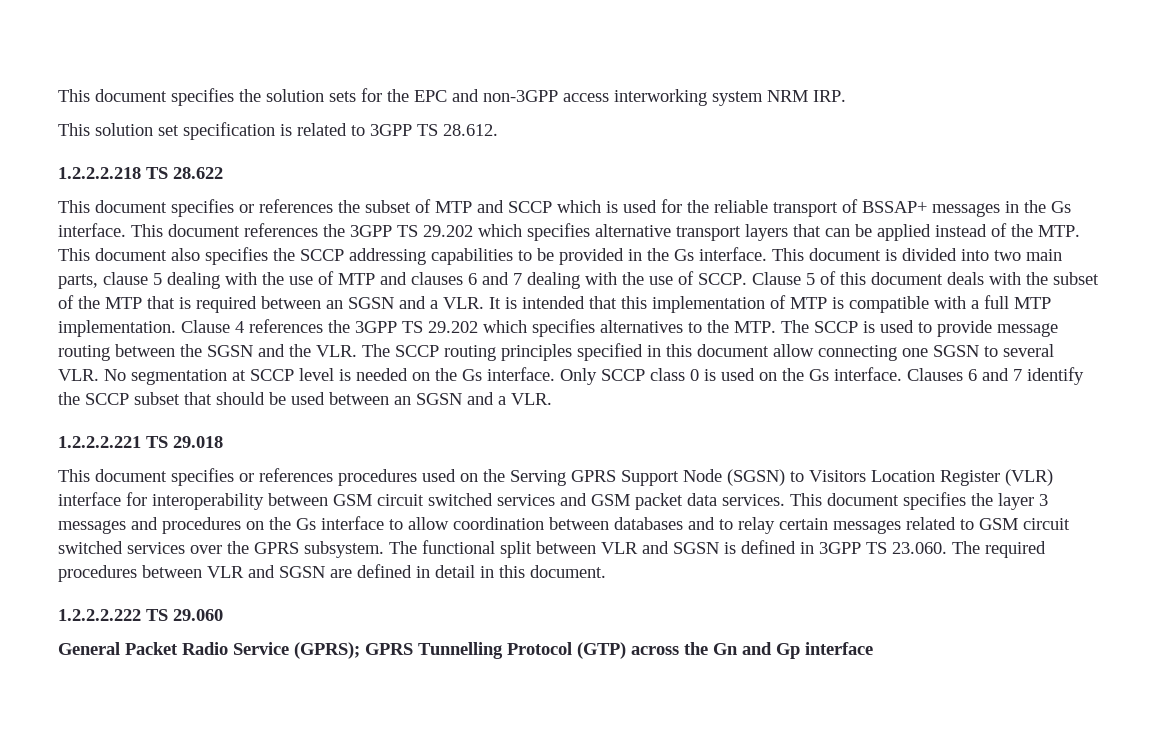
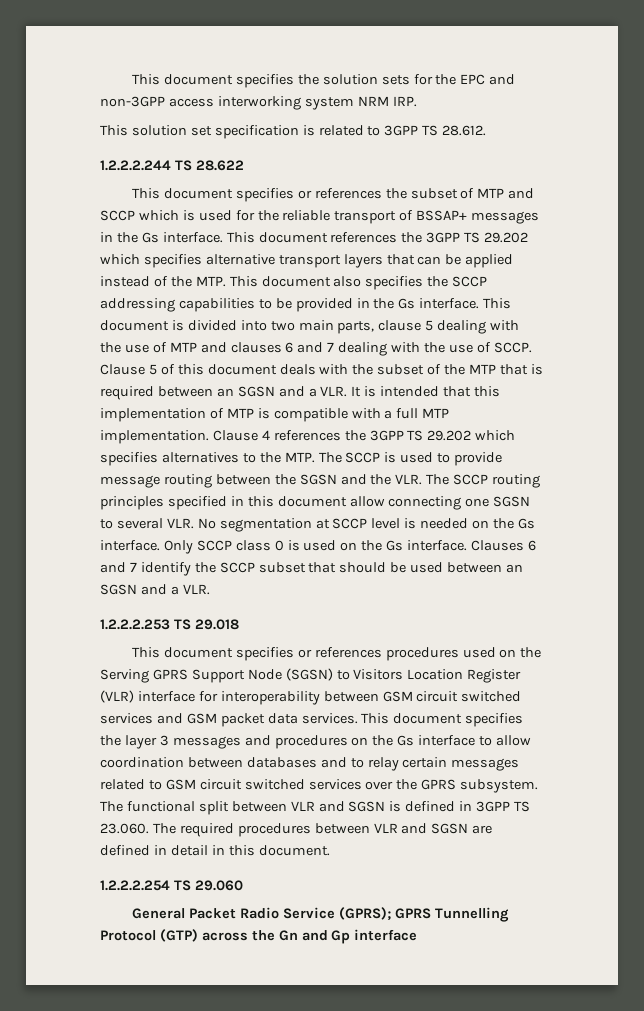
- 1.2.2.2.218 TS 28.622
+ 1.2.2.2.244 TS 28.622
- 1.2.2.2.221 TS 29.018
+ 1.2.2.2.253 TS 29.018
- 1.2.2.2.222 TS 29.060
+ 1.2.2.2.254 TS 29.060

